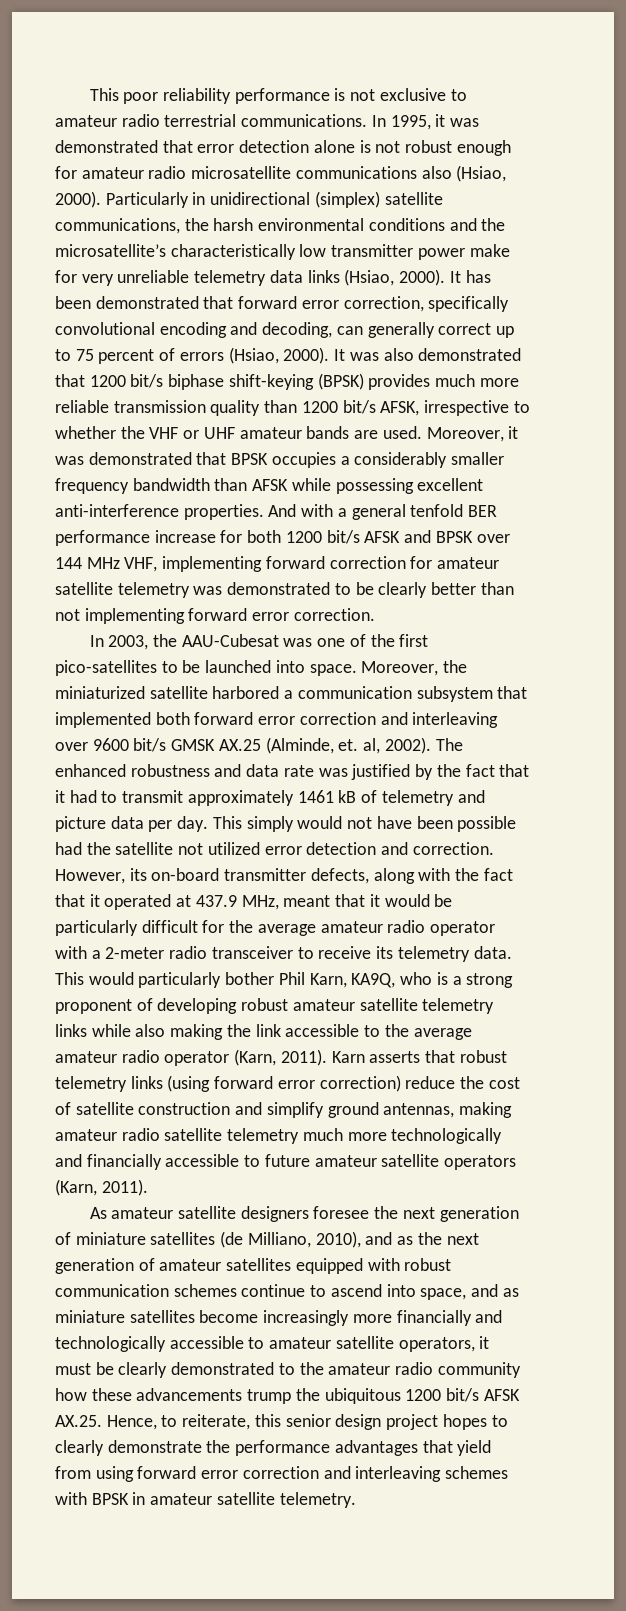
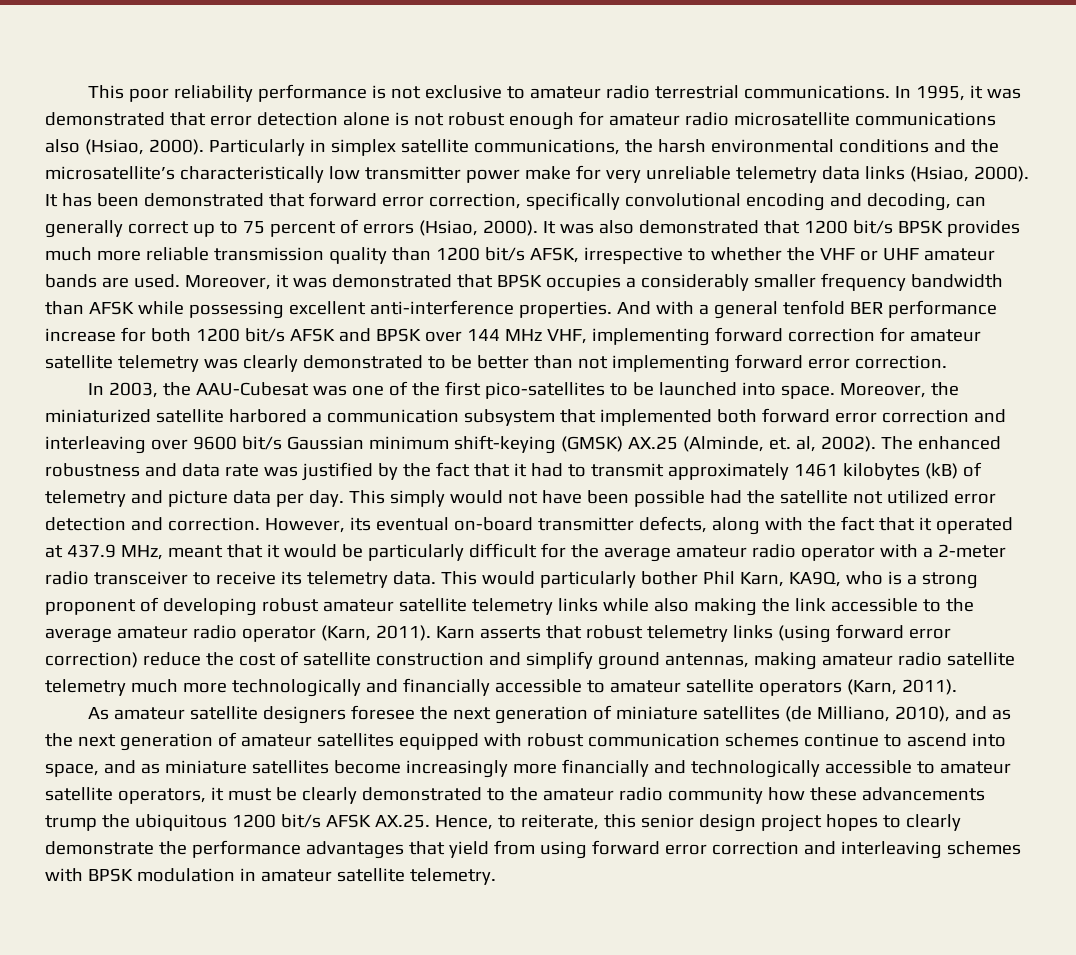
- Particularly in unidirectional (simplex) satellite communications, the harsh environmental conditions and the microsatellite’s characteristically low transmitter power make for very unreliable telemetry data links (Hsiao, 2000).
+ Particularly in simplex satellite communications, the harsh environmental conditions and the microsatellite’s characteristically low transmitter power make for very unreliable telemetry data links (Hsiao, 2000).
- It was also demonstrated that 1200 bit/s biphase shift-keying (BPSK) provides much more reliable transmission quality than 1200 bit/s AFSK, irrespective to whether the VHF or UHF amateur bands are used.
+ It was also demonstrated that 1200 bit/s BPSK provides much more reliable transmission quality than 1200 bit/s AFSK, irrespective to whether the VHF or UHF amateur bands are used.
- And with a general tenfold BER performance increase for both 1200 bit/s AFSK and BPSK over 144 MHz VHF, implementing forward correction for amateur satellite telemetry was demonstrated to be clearly better than not implementing forward error correction.
+ And with a general tenfold BER performance increase for both 1200 bit/s AFSK and BPSK over 144 MHz VHF, implementing forward correction for amateur satellite telemetry was clearly demonstrated to be better than not implementing forward error correction.
- Moreover, the miniaturized satellite harbored a communication subsystem that implemented both forward error correction and interleaving over 9600 bit/s GMSK AX.25 (Alminde, et. al, 2002).
+ Moreover, the miniaturized satellite harbored a communication subsystem that implemented both forward error correction and interleaving over 9600 bit/s Gaussian minimum shift-keying (GMSK) AX.25 (Alminde, et. al, 2002).
- The enhanced robustness and data rate was justified by the fact that it had to transmit approximately 1461 kB of telemetry and picture data per day.
+ The enhanced robustness and data rate was justified by the fact that it had to transmit approximately 1461 kilobytes (kB) of telemetry and picture data per day.
- However, its on-board transmitter defects, along with the fact that it operated at 437.9 MHz, meant that it would be particularly difficult for the average amateur radio operator with a 2-meter radio transceiver to receive its telemetry data.
+ However, its eventual on-board transmitter defects, along with the fact that it operated at 437.9 MHz, meant that it would be particularly difficult for the average amateur radio operator with a 2-meter radio transceiver to receive its telemetry data.
- Karn asserts that robust telemetry links (using forward error correction) reduce the cost of satellite construction and simplify ground antennas, making amateur radio satellite telemetry much more technologically and financially accessible to future amateur satellite operators (Karn, 2011).
+ Karn asserts that robust telemetry links (using forward error correction) reduce the cost of satellite construction and simplify ground antennas, making amateur radio satellite telemetry much more technologically and financially accessible to amateur satellite operators (Karn, 2011).
- As amateur satellite designers foresee the next generation of miniature satellites (de Milliano, 2010), and as the next generation of amateur satellites equipped with robust communication schemes continue to ascend into space, and as miniature satellites become increasingly more financially and technologically accessible to amateur satellite operators, it must be clearly demonstrated to the amateur radio community how these advancements trump the ubiquitous 1200 bit/s AFSK AX.25. Hence, to reiterate, this senior design project hopes to clearly demonstrate the performance advantages that yield from using forward error correction and interleaving schemes with BPSK in amateur satellite telemetry.
+ As amateur satellite designers foresee the next generation of miniature satellites (de Milliano, 2010), and as the next generation of amateur satellites equipped with robust communication schemes continue to ascend into space, and as miniature satellites become increasingly more financially and technologically accessible to amateur satellite operators, it must be clearly demonstrated to the amateur radio community how these advancements trump the ubiquitous 1200 bit/s AFSK AX.25. Hence, to reiterate, this senior design project hopes to clearly demonstrate the performance advantages that yield from using forward error correction and interleaving schemes with BPSK modulation in amateur satellite telemetry.

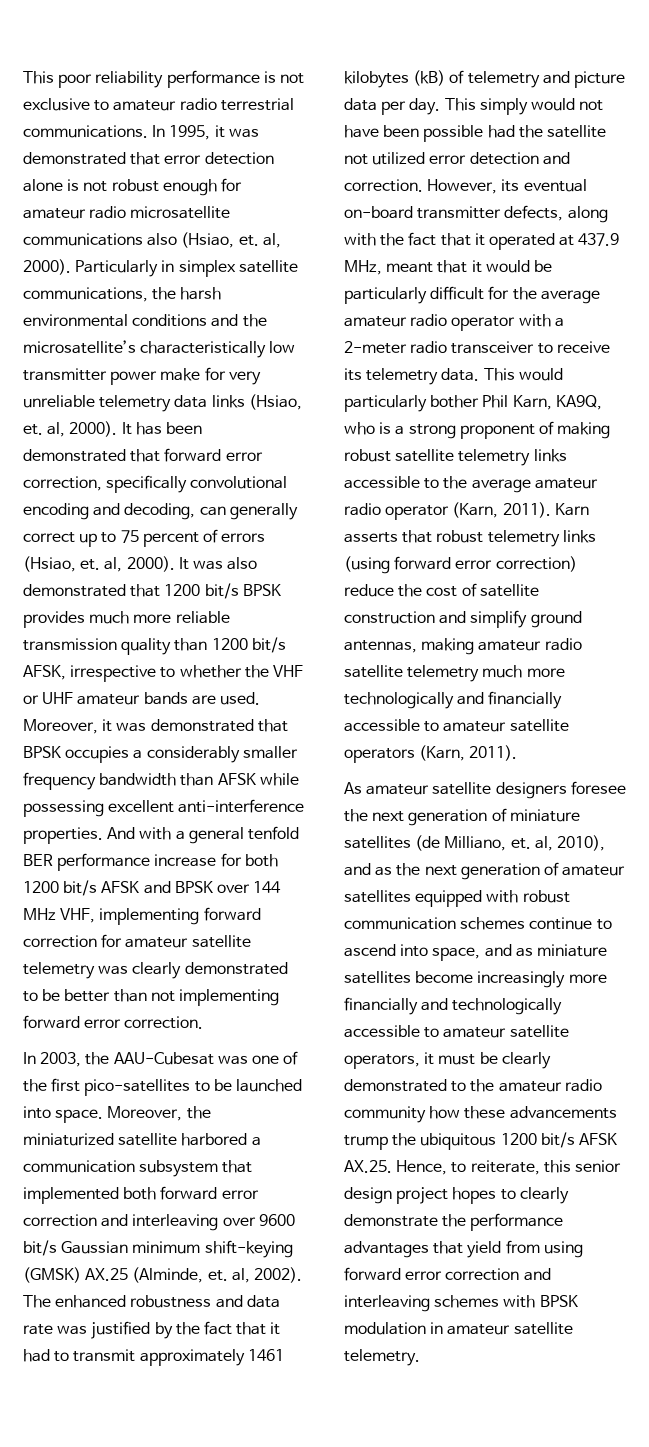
- In 1995, it was demonstrated that error detection alone is not robust enough for amateur radio microsatellite communications also (Hsiao, 2000).
+ In 1995, it was demonstrated that error detection alone is not robust enough for amateur radio microsatellite communications also (Hsiao, et. al, 2000).
- Particularly in simplex satellite communications, the harsh environmental conditions and the microsatellite’s characteristically low transmitter power make for very unreliable telemetry data links (Hsiao, 2000).
+ Particularly in simplex satellite communications, the harsh environmental conditions and the microsatellite’s characteristically low transmitter power make for very unreliable telemetry data links (Hsiao, et. al, 2000).
- It has been demonstrated that forward error correction, specifically convolutional encoding and decoding, can generally correct up to 75 percent of errors (Hsiao, 2000).
+ It has been demonstrated that forward error correction, specifically convolutional encoding and decoding, can generally correct up to 75 percent of errors (Hsiao, et. al, 2000).
- This would particularly bother Phil Karn, KA9Q, who is a strong proponent of developing robust amateur satellite telemetry links while also making the link accessible to the average amateur radio operator (Karn, 2011).
+ This would particularly bother Phil Karn, KA9Q, who is a strong proponent of making robust satellite telemetry links accessible to the average amateur radio operator (Karn, 2011).
- As amateur satellite designers foresee the next generation of miniature satellites (de Milliano, 2010), and as the next generation of amateur satellites equipped with robust communication schemes continue to ascend into space, and as miniature satellites become increasingly more financially and technologically accessible to amateur satellite operators, it must be clearly demonstrated to the amateur radio community how these advancements trump the ubiquitous 1200 bit/s AFSK AX.25. Hence, to reiterate, this senior design project hopes to clearly demonstrate the performance advantages that yield from using forward error correction and interleaving schemes with BPSK modulation in amateur satellite telemetry.
+ As amateur satellite designers foresee the next generation of miniature satellites (de Milliano, et. al, 2010), and as the next generation of amateur satellites equipped with robust communication schemes continue to ascend into space, and as miniature satellites become increasingly more financially and technologically accessible to amateur satellite operators, it must be clearly demonstrated to the amateur radio community how these advancements trump the ubiquitous 1200 bit/s AFSK AX.25. Hence, to reiterate, this senior design project hopes to clearly demonstrate the performance advantages that yield from using forward error correction and interleaving schemes with BPSK modulation in amateur satellite telemetry.

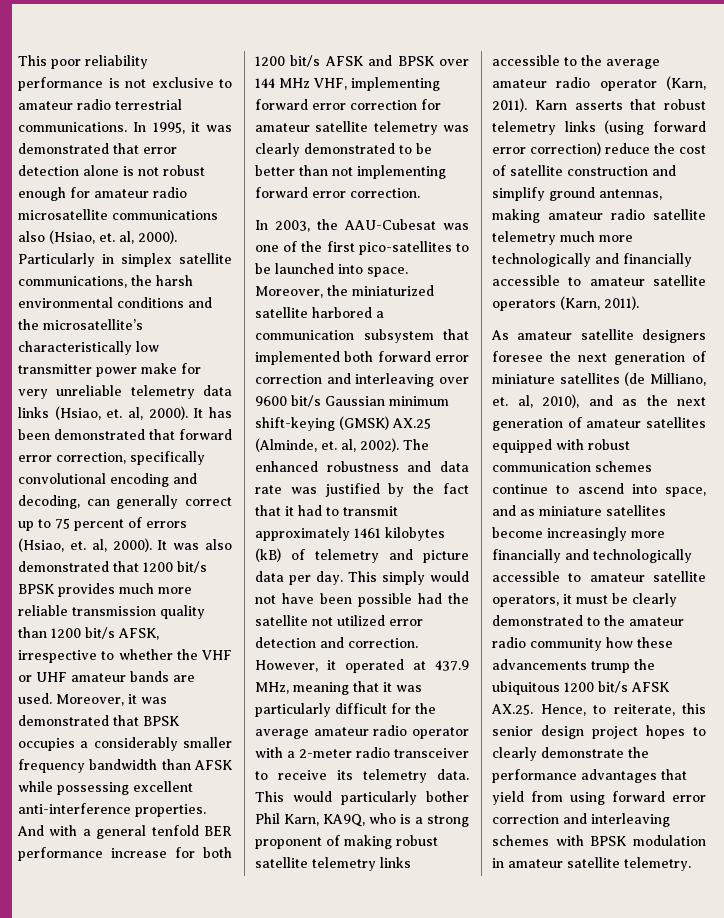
- And with a general tenfold BER performance increase for both 1200 bit/s AFSK and BPSK over 144 MHz VHF, implementing forward correction for amateur satellite telemetry was clearly demonstrated to be better than not implementing forward error correction.
+ And with a general tenfold BER performance increase for both 1200 bit/s AFSK and BPSK over 144 MHz VHF, implementing forward error correction for amateur satellite telemetry was clearly demonstrated to be better than not implementing forward error correction.
- However, its eventual on-board transmitter defects, along with the fact that it operated at 437.9 MHz, meant that it would be particularly difficult for the average amateur radio operator with a 2-meter radio transceiver to receive its telemetry data.
+ However, it operated at 437.9 MHz, meaning that it was particularly difficult for the average amateur radio operator with a 2-meter radio transceiver to receive its telemetry data.

